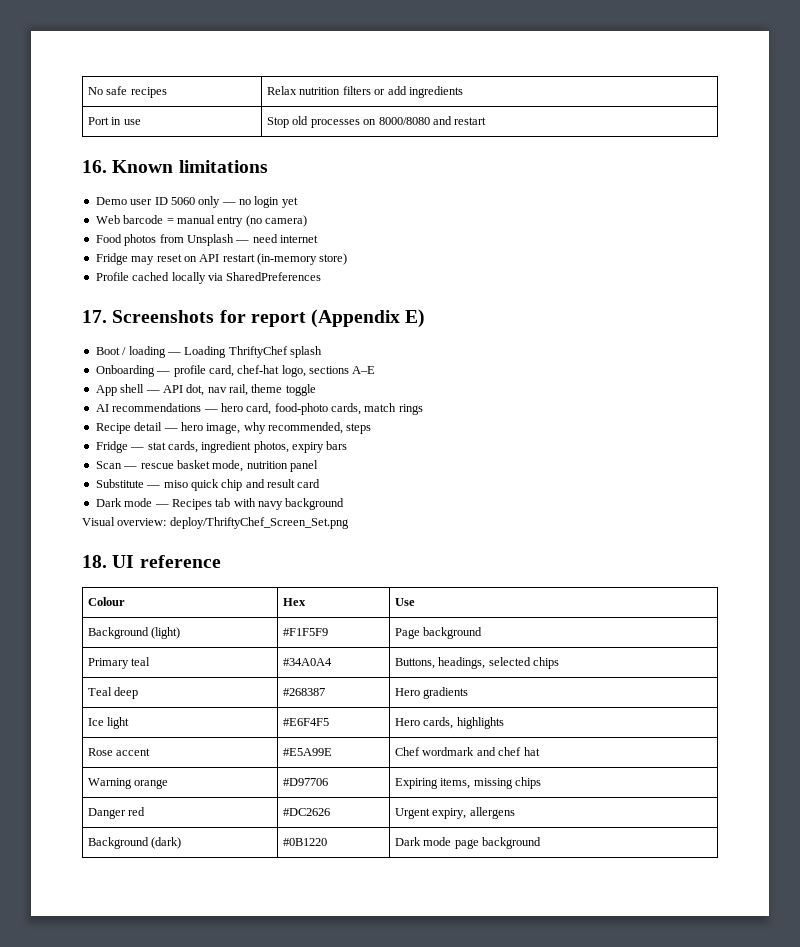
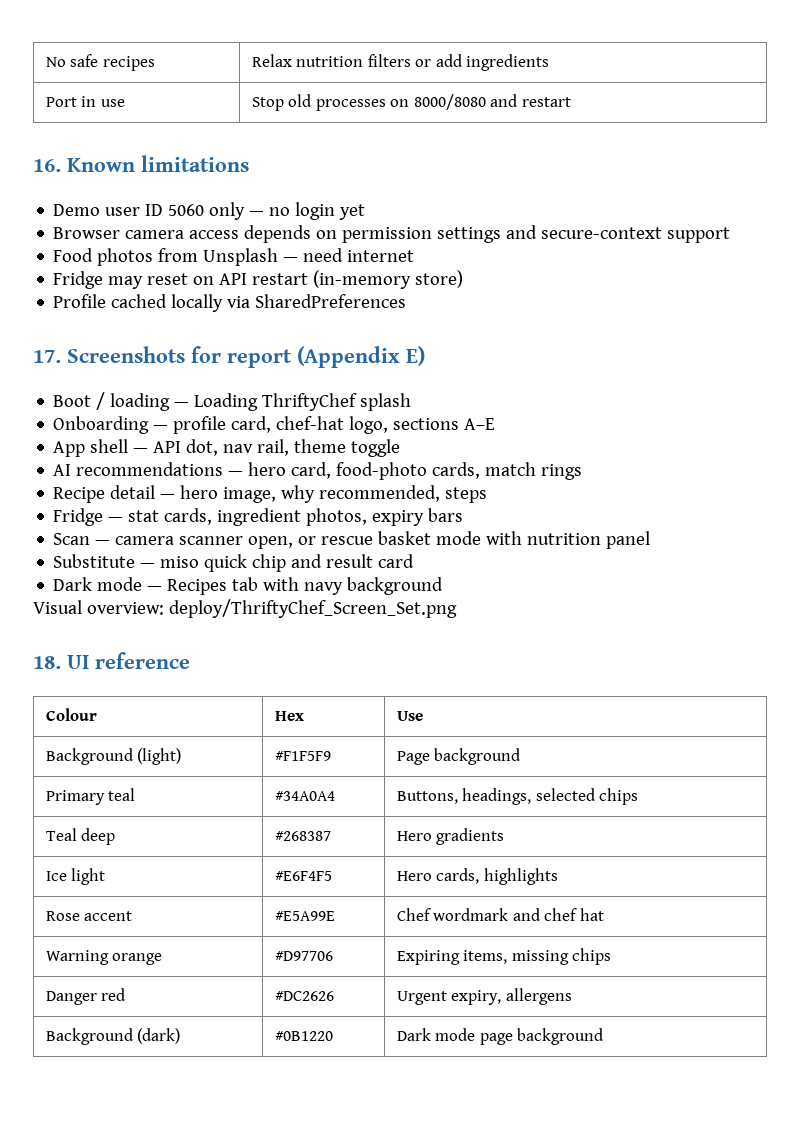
- Web barcode = manual entry (no camera)
+ Browser camera access depends on permission settings and secure-context support
- Scan — rescue basket mode, nutrition panel
+ Scan — camera scanner open, or rescue basket mode with nutrition panel

